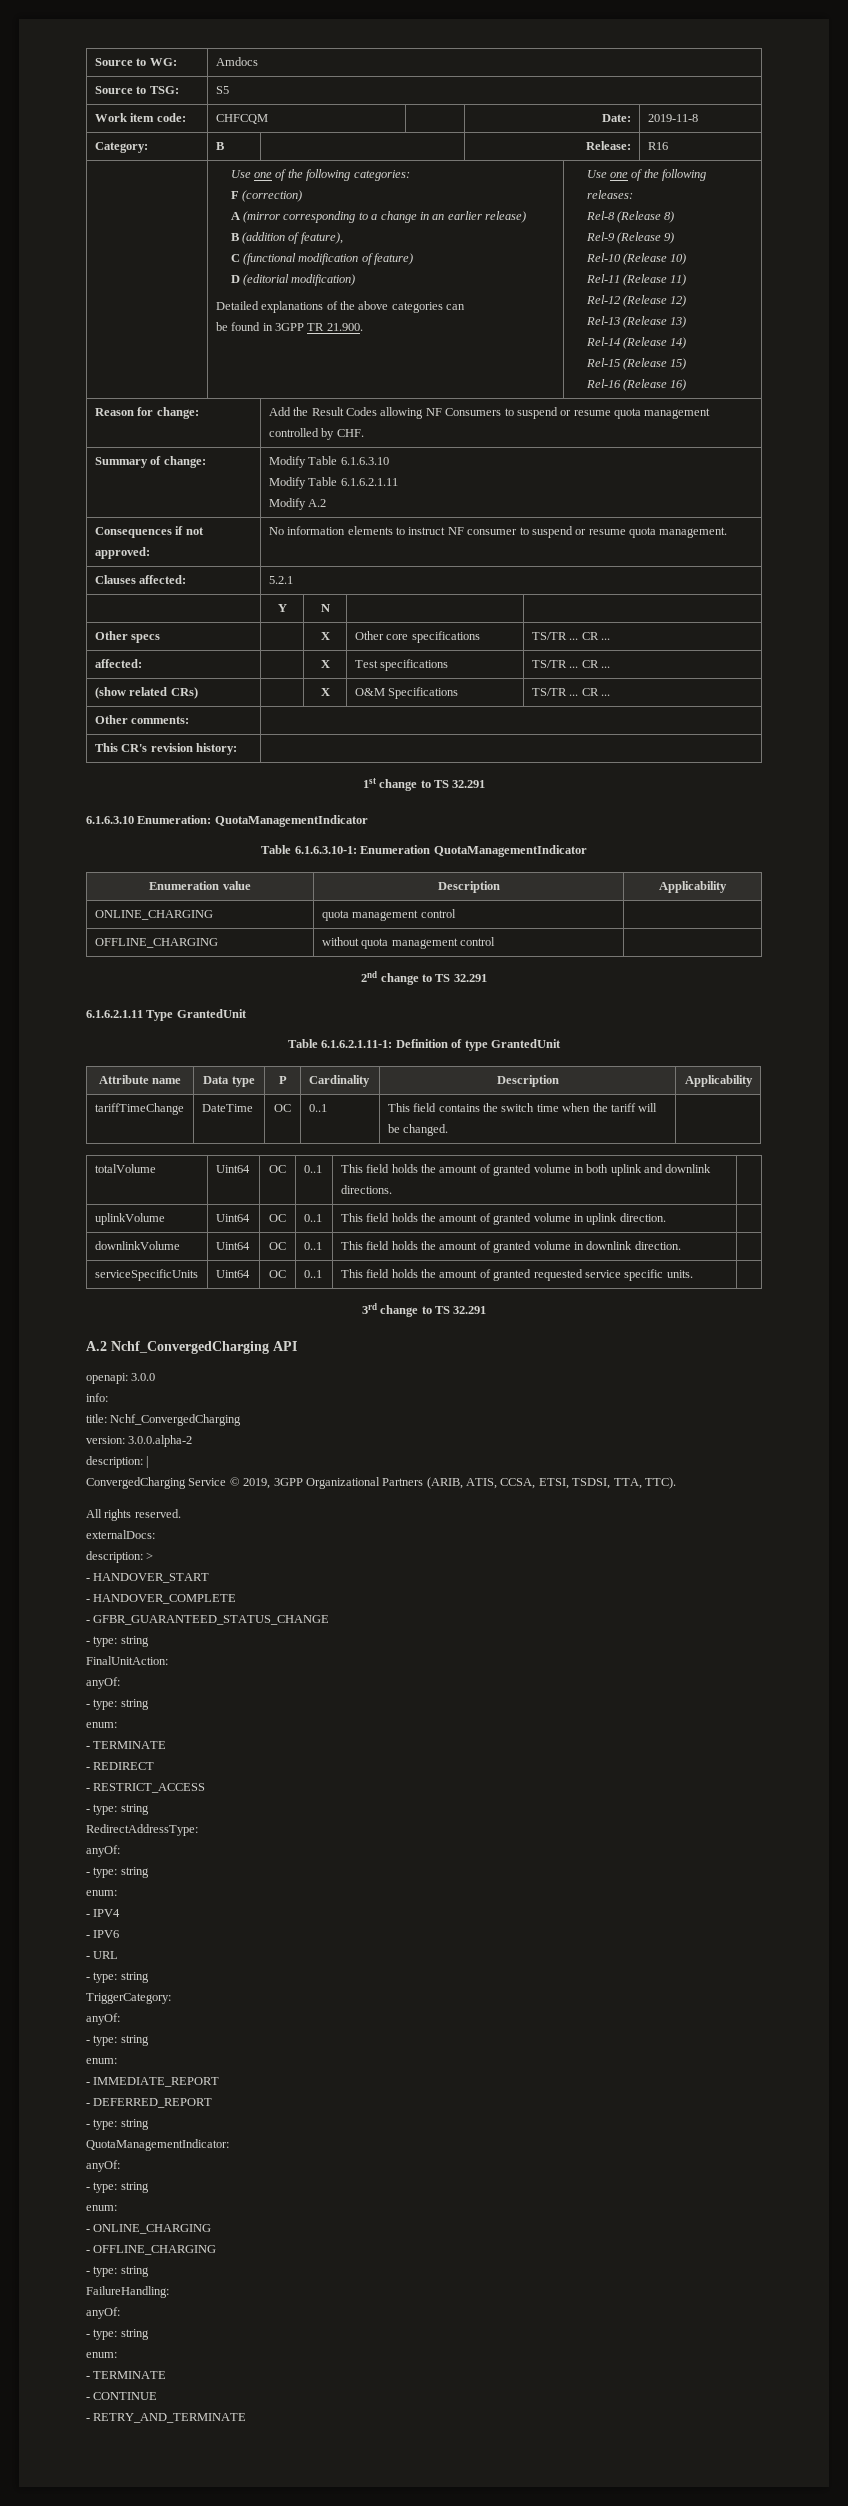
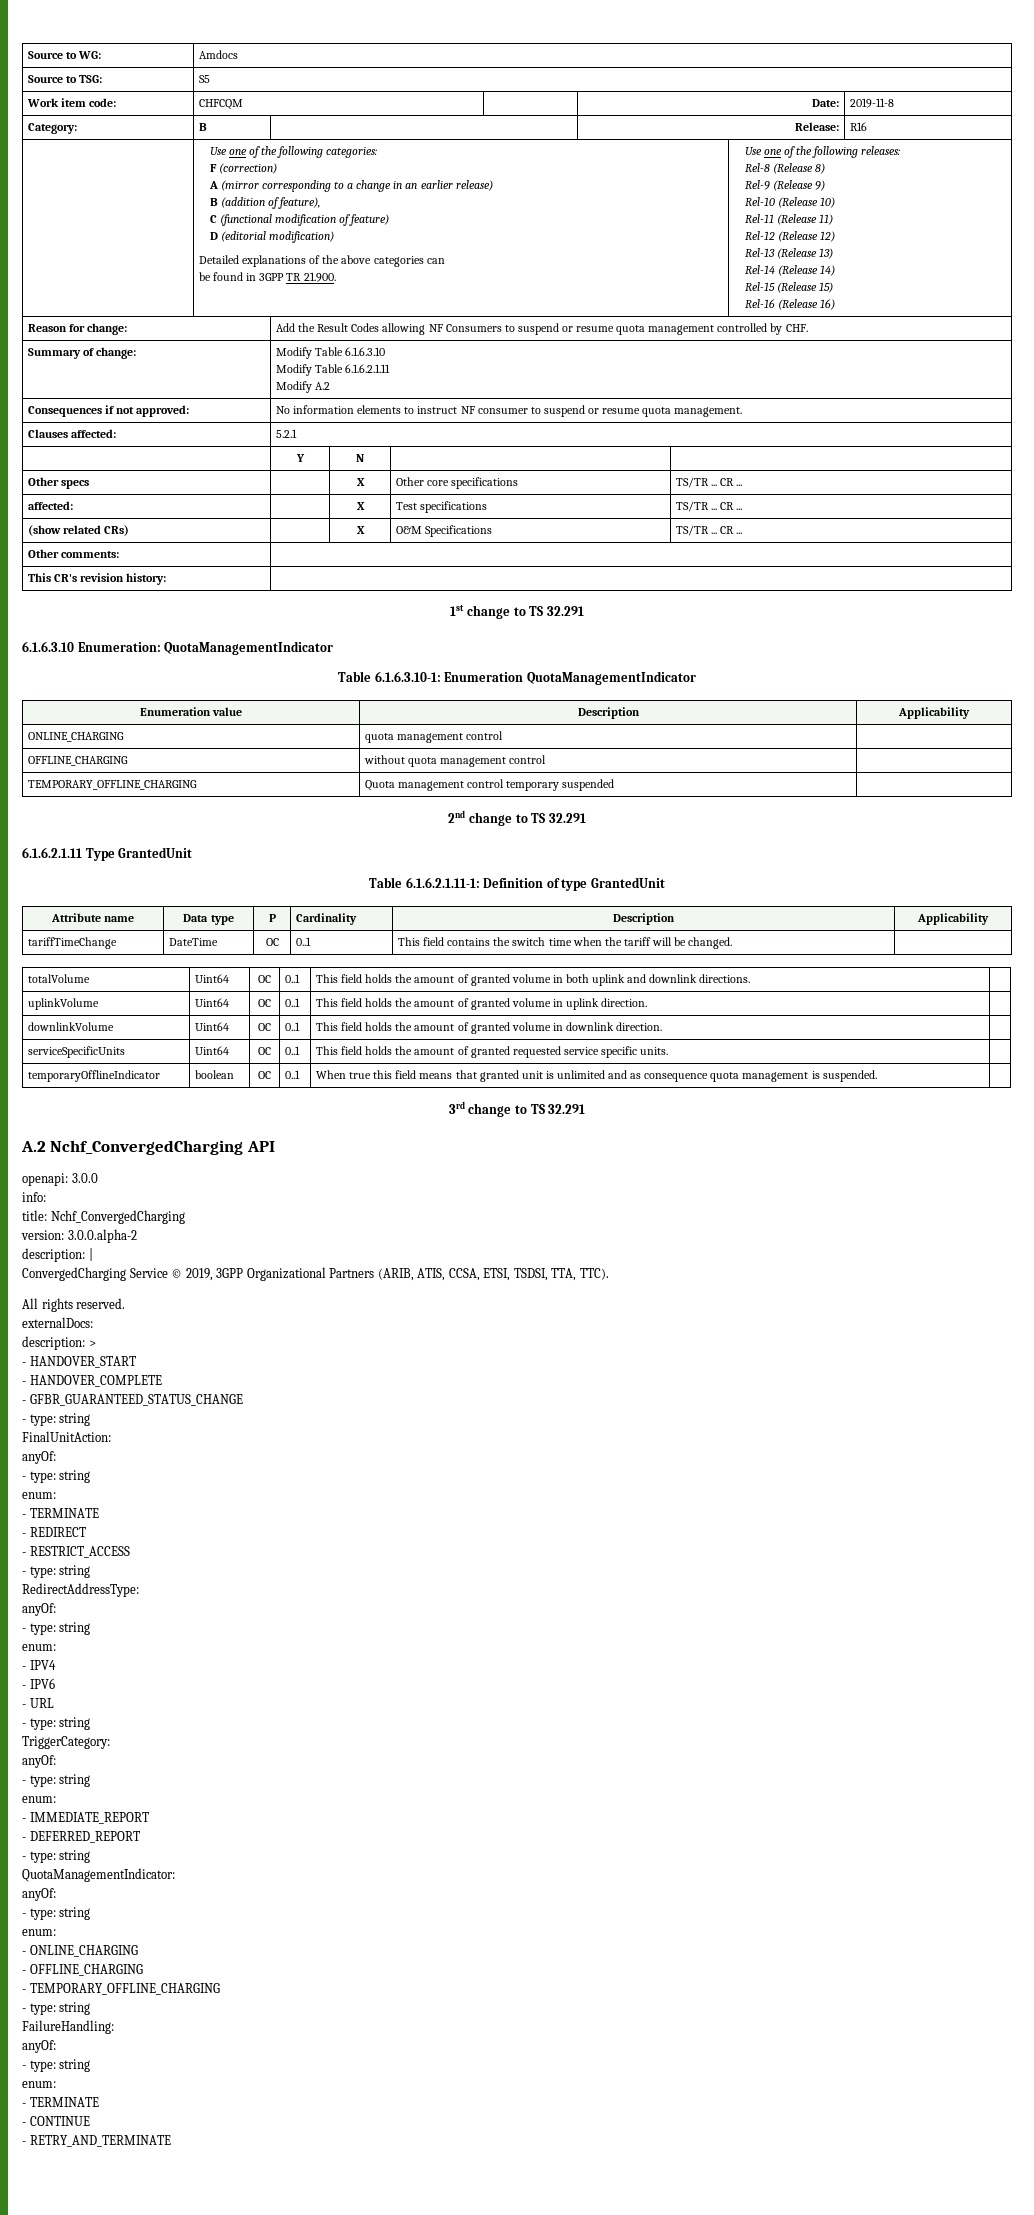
+ TEMPORARY_OFFLINE_CHARGING | Quota management control temporary suspended |
+ temporaryOfflineIndicator | boolean | OC | 0..1 | When true this field means that granted unit is unlimited and as consequence quota management is suspended. |
+ - TEMPORARY_OFFLINE_CHARGING

